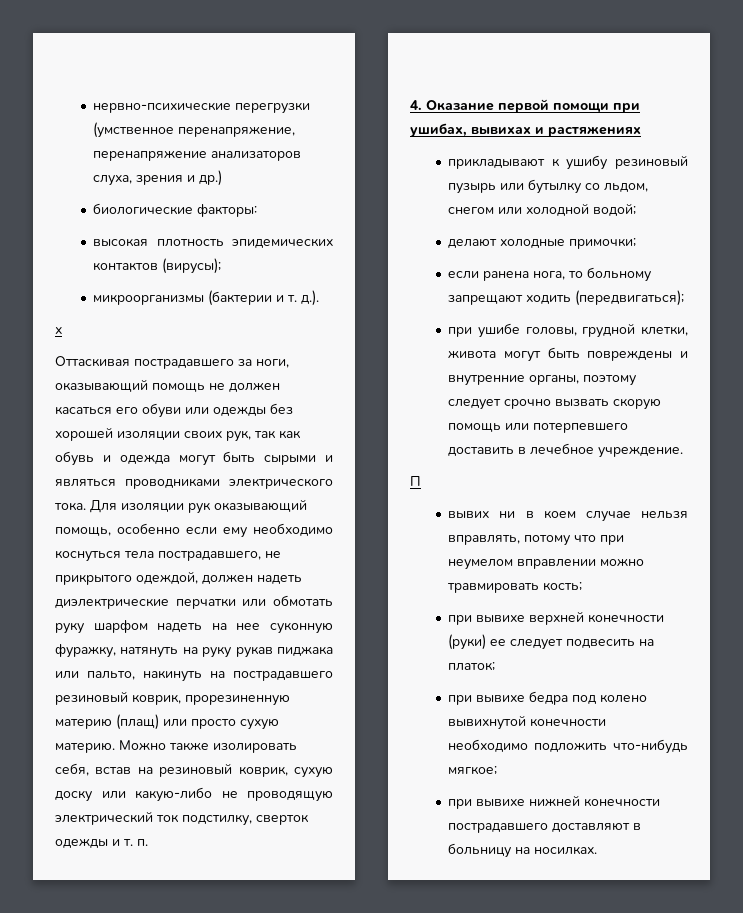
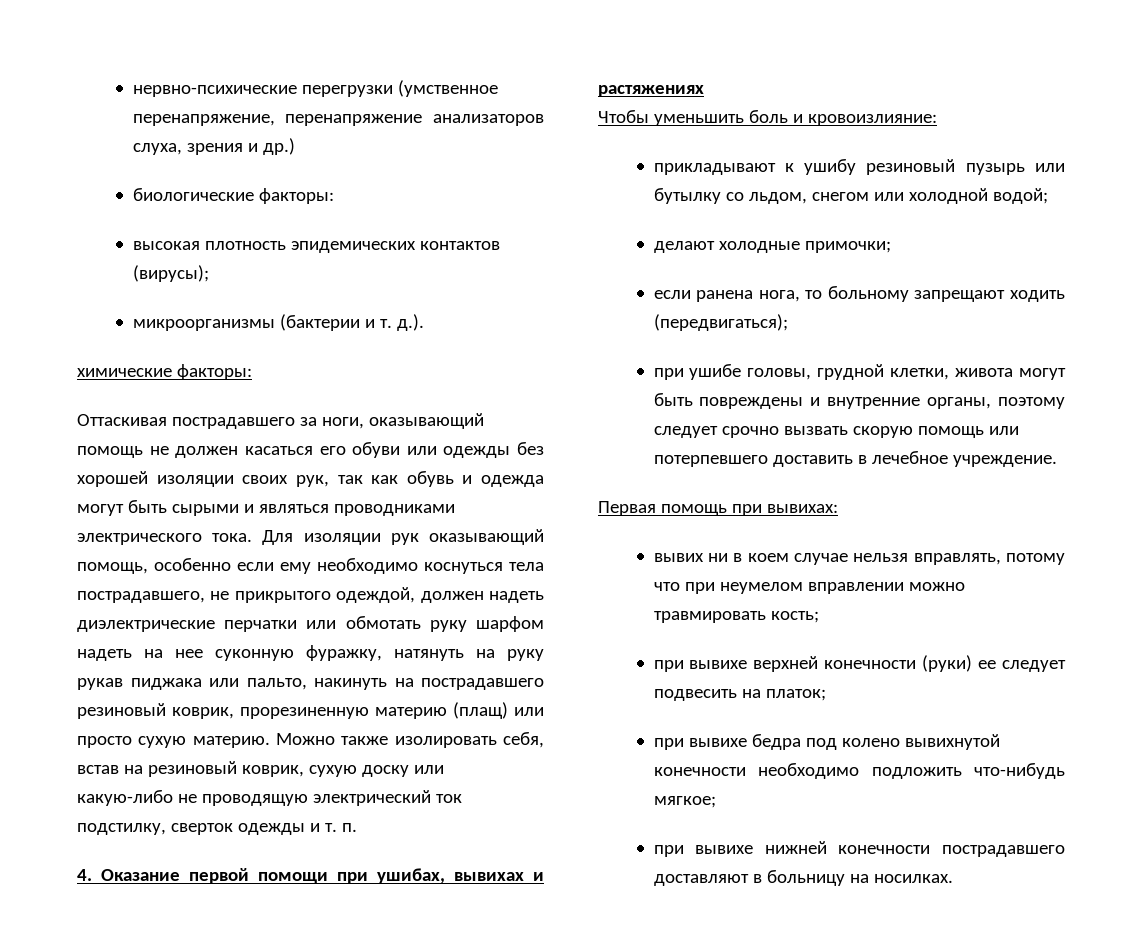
- х
+ химические факторы:
+ Чтобы уменьшить боль и кровоизлияние:
- П
+ Первая помощь при вывихах:

